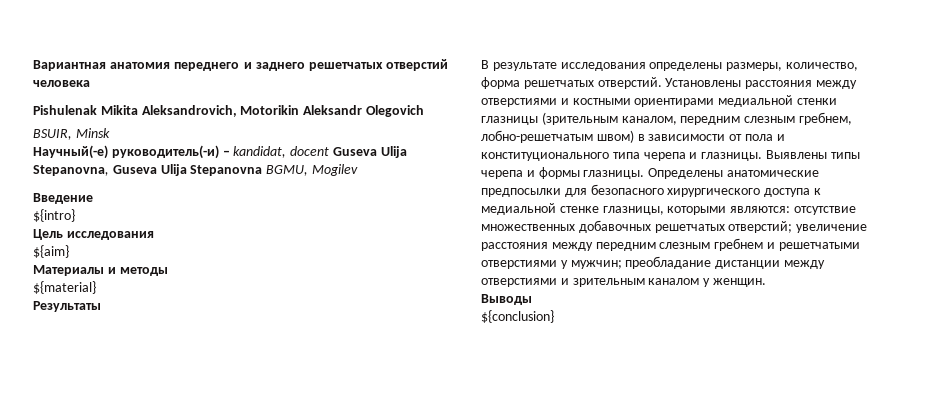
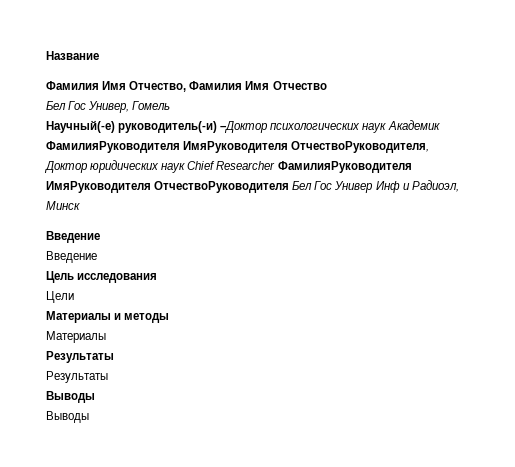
- Вариантная анатомия переднего и заднего решетчатых отверстий человека
- Pishulenak Mikita Aleksandrovich, Motorikin Aleksandr Olegovich
- BSUIR, Minsk
- Научный(-е) руководитель(-и) – kandidat, docent Guseva Ulija Stepanovna, Guseva Ulija Stepanovna BGMU, Mogilev
+ Название
+ Фамилия Имя Отчество, Фамилия Имя Отчество
+ Бел Гос Универ, Гомель
+ Научный(-е) руководитель(-и) –Доктор психологических наук Академик ФамилияРуководителя ИмяРуководителя ОтчествоРуководителя, Доктор юридических наук Chief Researcher ФамилияРуководителя ИмяРуководителя ОтчествоРуководителя Бел Гос Универ Инф и Радиоэл, Минск
  Введение
- ${intro}
+ Введение
- ${aim}
+ Цели
  Материалы и методы
- ${material}
+ Материалы
  Результаты
- В результате исследования определены размеры, количество, форма решетчатых отверстий. Установлены расстояния между отверстиями и костными ориентирами медиальной стенки глазницы (зрительным каналом, передним слезным гребнем, лобно-решетчатым швом) в зависимости от пола и конституционального типа черепа и глазницы. Выявлены типы черепа и формы глазницы. Определены анатомические предпосылки для безопасного хирургического доступа к медиальной стенке глазницы, которыми являются: отсутствие множественных добавочных решетчатых отверстий; увеличение расстояния между передним слезным гребнем и решетчатыми отверстиями у мужчин; преобладание дистанции между отверстиями и зрительным каналом у женщин.
+ Результаты
  Выводы
- ${conclusion}
+ Выводы

